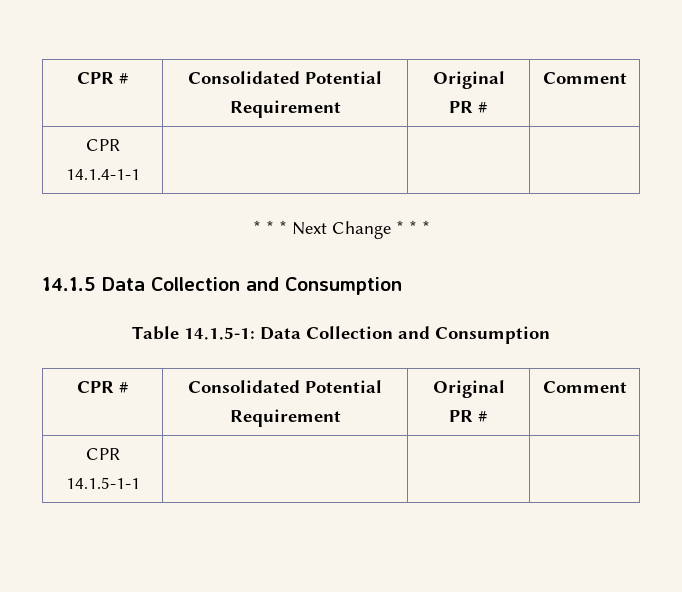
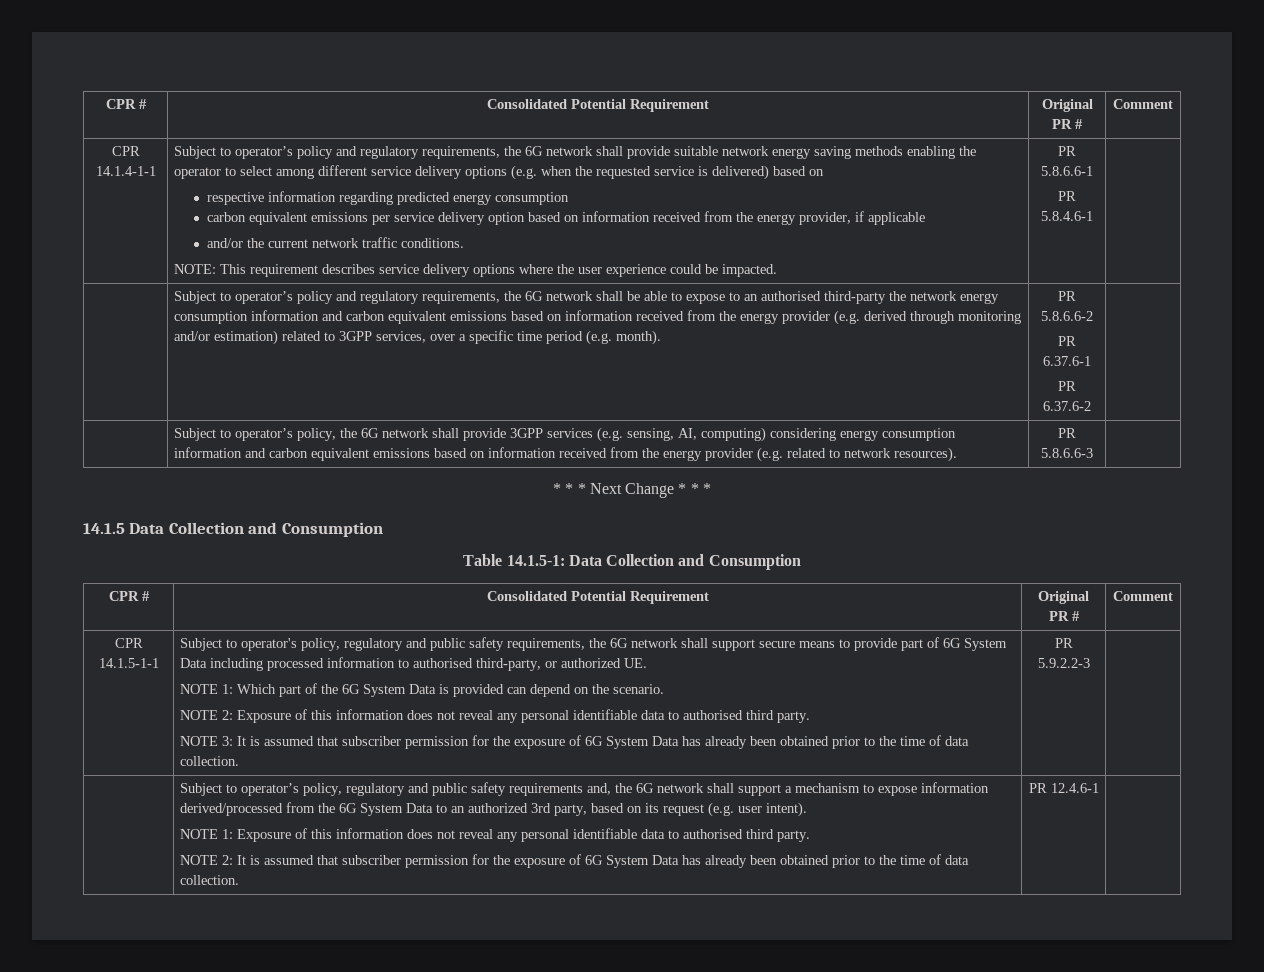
+ Subject to operator’s policy and regulatory requirements, the 6G network shall provide suitable network energy saving methods enabling the operator to select among different service delivery options (e.g. when the requested service is delivered) based on
+ respective information regarding predicted energy consumption
+ carbon equivalent emissions per service delivery option based on information received from the energy provider, if applicable
+ and/or the current network traffic conditions.
+ NOTE: This requirement describes service delivery options where the user experience could be impacted. | PR 5.8.6.6-1
+ PR 5.8.4.6-1 |
+ | Subject to operator’s policy and regulatory requirements, the 6G network shall be able to expose to an authorised third-party the network energy consumption information and carbon equivalent emissions based on information received from the energy provider (e.g. derived through monitoring and/or estimation) related to 3GPP services, over a specific time period (e.g. month). | PR 5.8.6.6-2
+ PR 6.37.6-1
+ PR 6.37.6-2 |
+ | Subject to operator’s policy, the 6G network shall provide 3GPP services (e.g. sensing, AI, computing) considering energy consumption information and carbon equivalent emissions based on information received from the energy provider (e.g. related to network resources). | PR 5.8.6.6-3 |
+ Subject to operator's policy, regulatory and public safety requirements, the 6G network shall support secure means to provide part of 6G System Data including processed information to authorised third-party, or authorized UE.
+ NOTE 1: Which part of the 6G System Data is provided can depend on the scenario.
+ NOTE 2: Exposure of this information does not reveal any personal identifiable data to authorised third party.
+ NOTE 3: It is assumed that subscriber permission for the exposure of 6G System Data has already been obtained prior to the time of data collection. | PR 5.9.2.2-3 |
+ | Subject to operator’s policy, regulatory and public safety requirements and, the 6G network shall support a mechanism to expose information derived/processed from the 6G System Data to an authorized 3rd party, based on its request (e.g. user intent).
+ NOTE 1: Exposure of this information does not reveal any personal identifiable data to authorised third party.
+ NOTE 2: It is assumed that subscriber permission for the exposure of 6G System Data has already been obtained prior to the time of data collection. | PR 12.4.6-1

